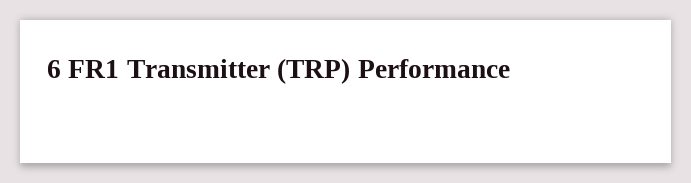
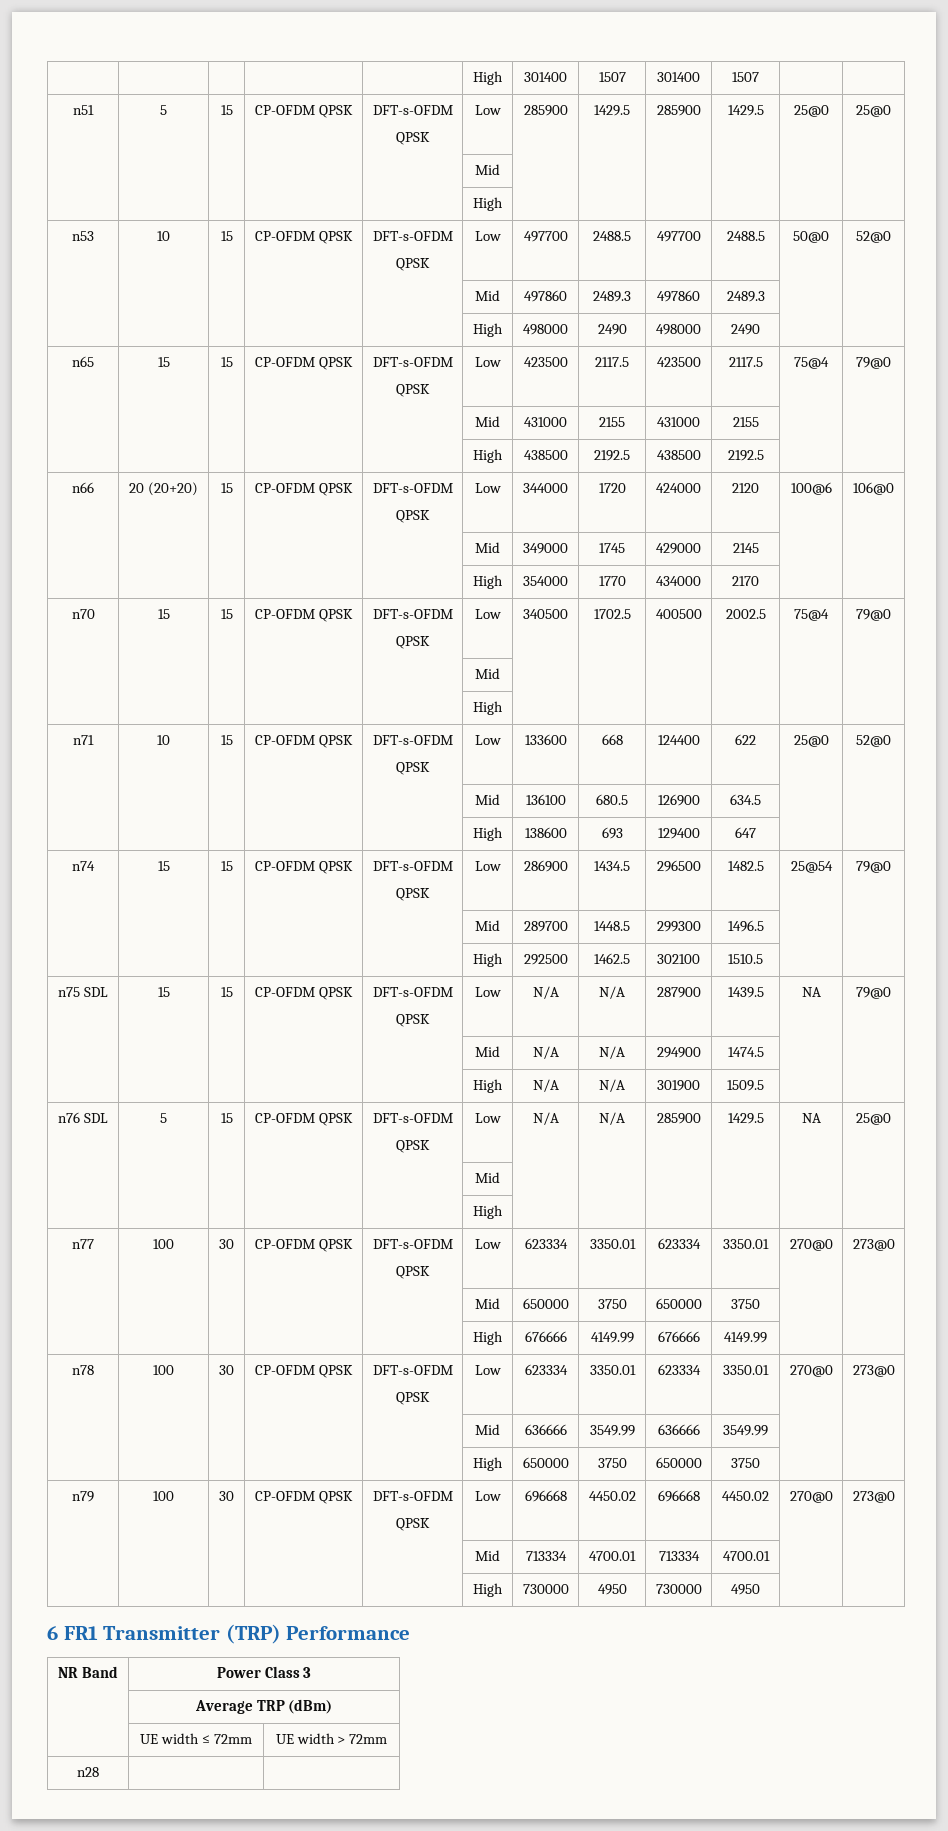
+ | | | | | High | 301400 | 1507 | 301400 | 1507 | |
+ n51 | 5 | 15 | CP-OFDM QPSK | DFT-s-OFDM
+ QPSK | Low | 285900 | 1429.5 | 285900 | 1429.5 | 25@0 | 25@0
+ | | | | | Mid | | | | | |
+ | | | | | High | | | | | |
+ n53 | 10 | 15 | CP-OFDM QPSK | DFT-s-OFDM
+ QPSK | Low | 497700 | 2488.5 | 497700 | 2488.5 | 50@0 | 52@0
+ | | | | | Mid | 497860 | 2489.3 | 497860 | 2489.3 | |
+ | | | | | High | 498000 | 2490 | 498000 | 2490 | |
+ n65 | 15 | 15 | CP-OFDM QPSK | DFT-s-OFDM
+ QPSK | Low | 423500 | 2117.5 | 423500 | 2117.5 | 75@4 | 79@0
+ | | | | | Mid | 431000 | 2155 | 431000 | 2155 | |
+ | | | | | High | 438500 | 2192.5 | 438500 | 2192.5 | |
+ n66 | 20 (20+20) | 15 | CP-OFDM QPSK | DFT-s-OFDM
+ QPSK | Low | 344000 | 1720 | 424000 | 2120 | 100@6 | 106@0
+ | | | | | Mid | 349000 | 1745 | 429000 | 2145 | |
+ | | | | | High | 354000 | 1770 | 434000 | 2170 | |
+ n70 | 15 | 15 | CP-OFDM QPSK | DFT-s-OFDM
+ QPSK | Low | 340500 | 1702.5 | 400500 | 2002.5 | 75@4 | 79@0
+ | | | | | Mid | | | | | |
+ | | | | | High | | | | | |
+ n71 | 10 | 15 | CP-OFDM QPSK | DFT-s-OFDM
+ QPSK | Low | 133600 | 668 | 124400 | 622 | 25@0 | 52@0
+ | | | | | Mid | 136100 | 680.5 | 126900 | 634.5 | |
+ | | | | | High | 138600 | 693 | 129400 | 647 | |
+ n74 | 15 | 15 | CP-OFDM QPSK | DFT-s-OFDM
+ QPSK | Low | 286900 | 1434.5 | 296500 | 1482.5 | 25@54 | 79@0
+ | | | | | Mid | 289700 | 1448.5 | 299300 | 1496.5 | |
+ | | | | | High | 292500 | 1462.5 | 302100 | 1510.5 | |
+ n75 SDL | 15 | 15 | CP-OFDM QPSK | DFT-s-OFDM
+ QPSK | Low | N/A | N/A | 287900 | 1439.5 | NA | 79@0
+ | | | | | Mid | N/A | N/A | 294900 | 1474.5 | |
+ | | | | | High | N/A | N/A | 301900 | 1509.5 | |
+ n76 SDL | 5 | 15 | CP-OFDM QPSK | DFT-s-OFDM
+ QPSK | Low | N/A | N/A | 285900 | 1429.5 | NA | 25@0
+ | | | | | Mid | | | | | |
+ | | | | | High | | | | | |
+ n77 | 100 | 30 | CP-OFDM QPSK | DFT-s-OFDM
+ QPSK | Low | 623334 | 3350.01 | 623334 | 3350.01 | 270@0 | 273@0
+ | | | | | Mid | 650000 | 3750 | 650000 | 3750 | |
+ | | | | | High | 676666 | 4149.99 | 676666 | 4149.99 | |
+ n78 | 100 | 30 | CP-OFDM QPSK | DFT-s-OFDM
+ QPSK | Low | 623334 | 3350.01 | 623334 | 3350.01 | 270@0 | 273@0
+ | | | | | Mid | 636666 | 3549.99 | 636666 | 3549.99 | |
+ | | | | | High | 650000 | 3750 | 650000 | 3750 | |
+ n79 | 100 | 30 | CP-OFDM QPSK | DFT-s-OFDM
+ QPSK | Low | 696668 | 4450.02 | 696668 | 4450.02 | 270@0 | 273@0
+ | | | | | Mid | 713334 | 4700.01 | 713334 | 4700.01 | |
+ | | | | | High | 730000 | 4950 | 730000 | 4950 | |
+ NR Band | Power Class 3
+ | Average TRP (dBm)
+ | UE width ≤ 72mm | UE width > 72mm
+ n28 | |

